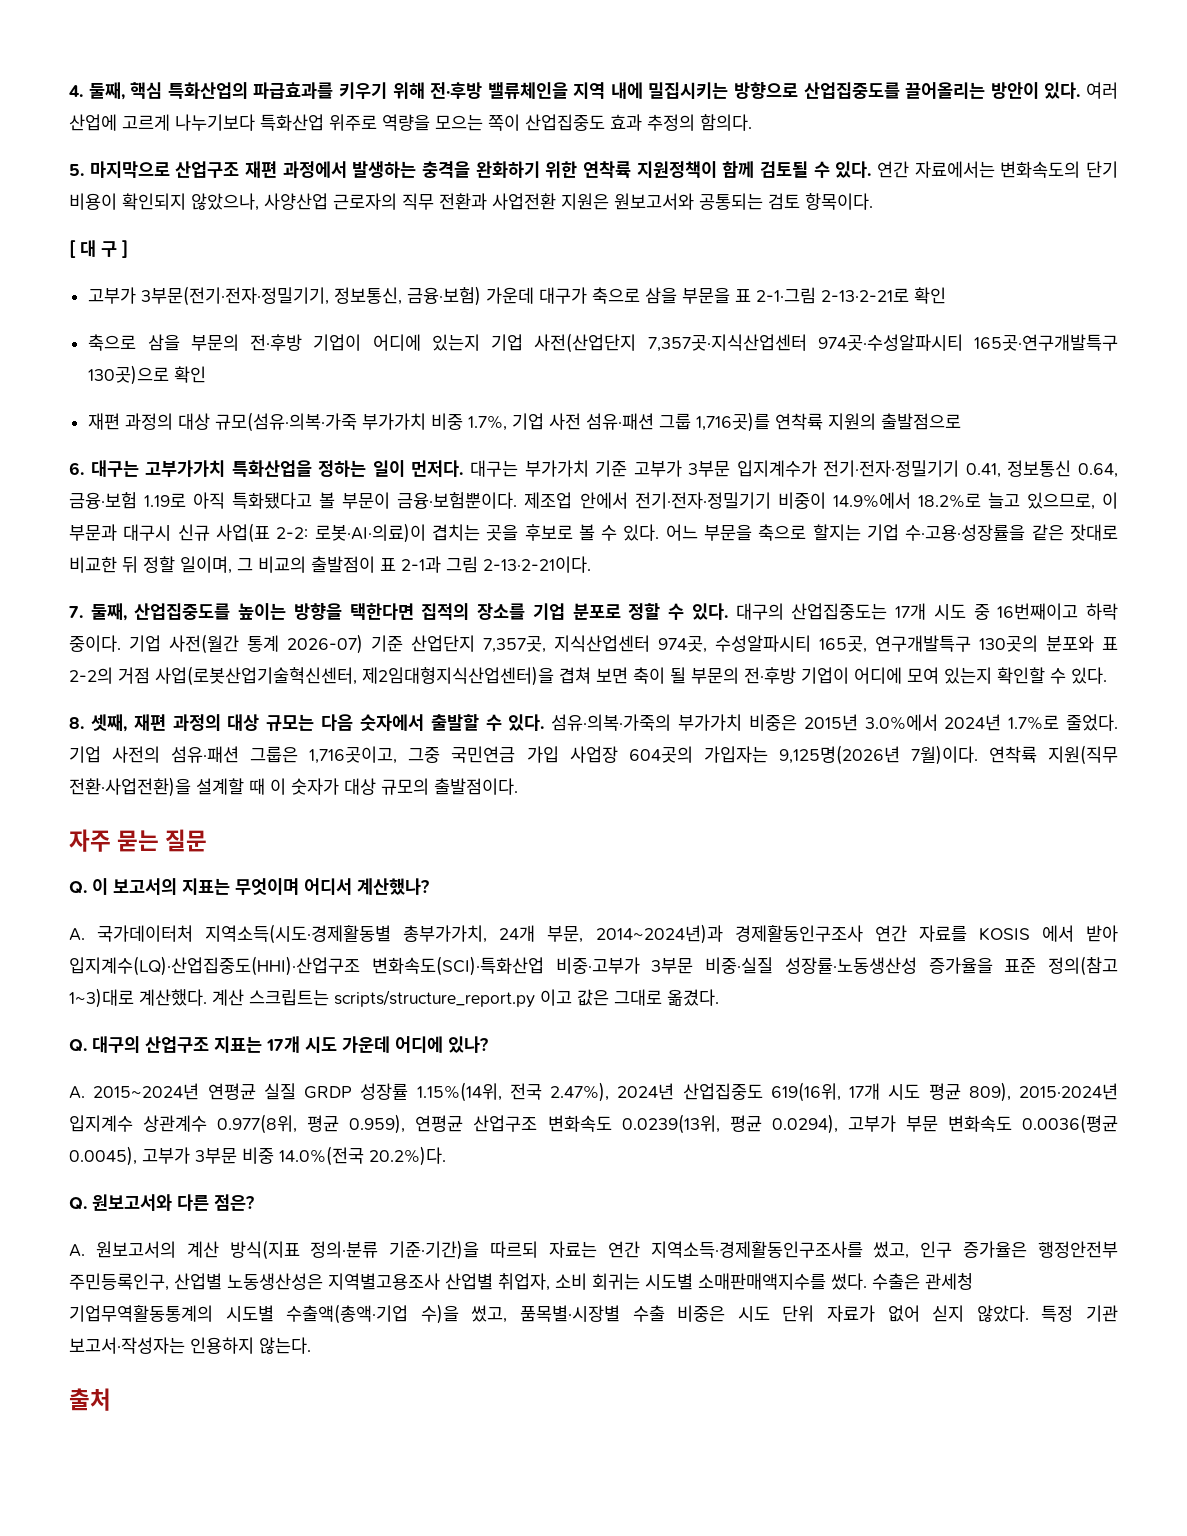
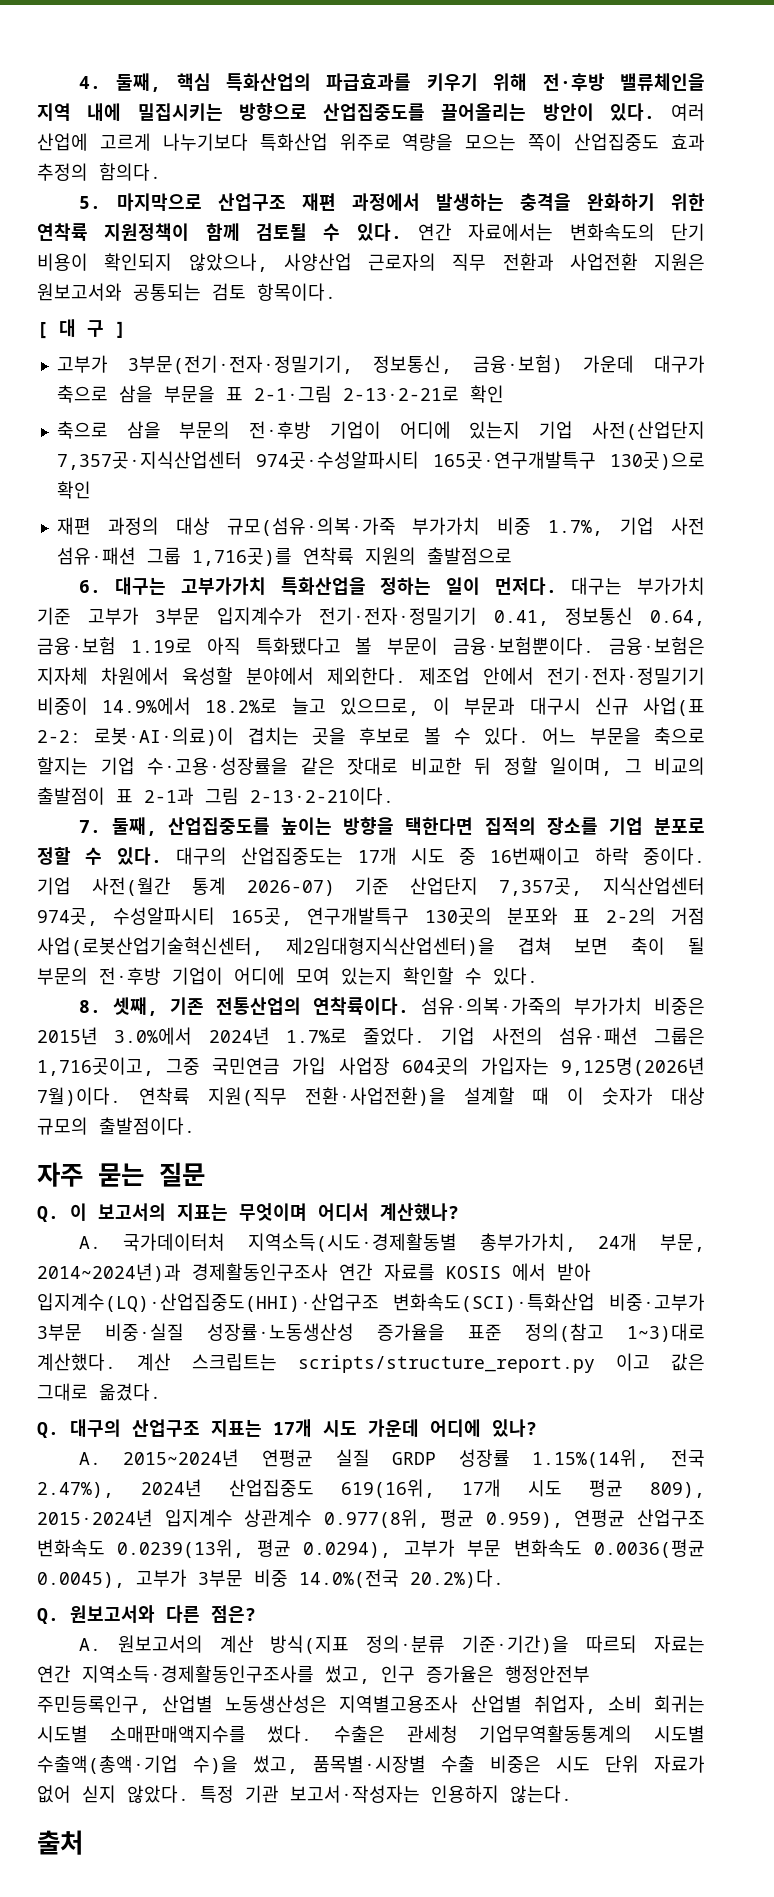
+ 금융·보험은 지자체 차원에서 육성할 분야에서 제외한다.
- 8. 셋째, 재편 과정의 대상 규모는 다음 숫자에서 출발할 수 있다.
+ 8. 셋째, 기존 전통산업의 연착륙이다.

